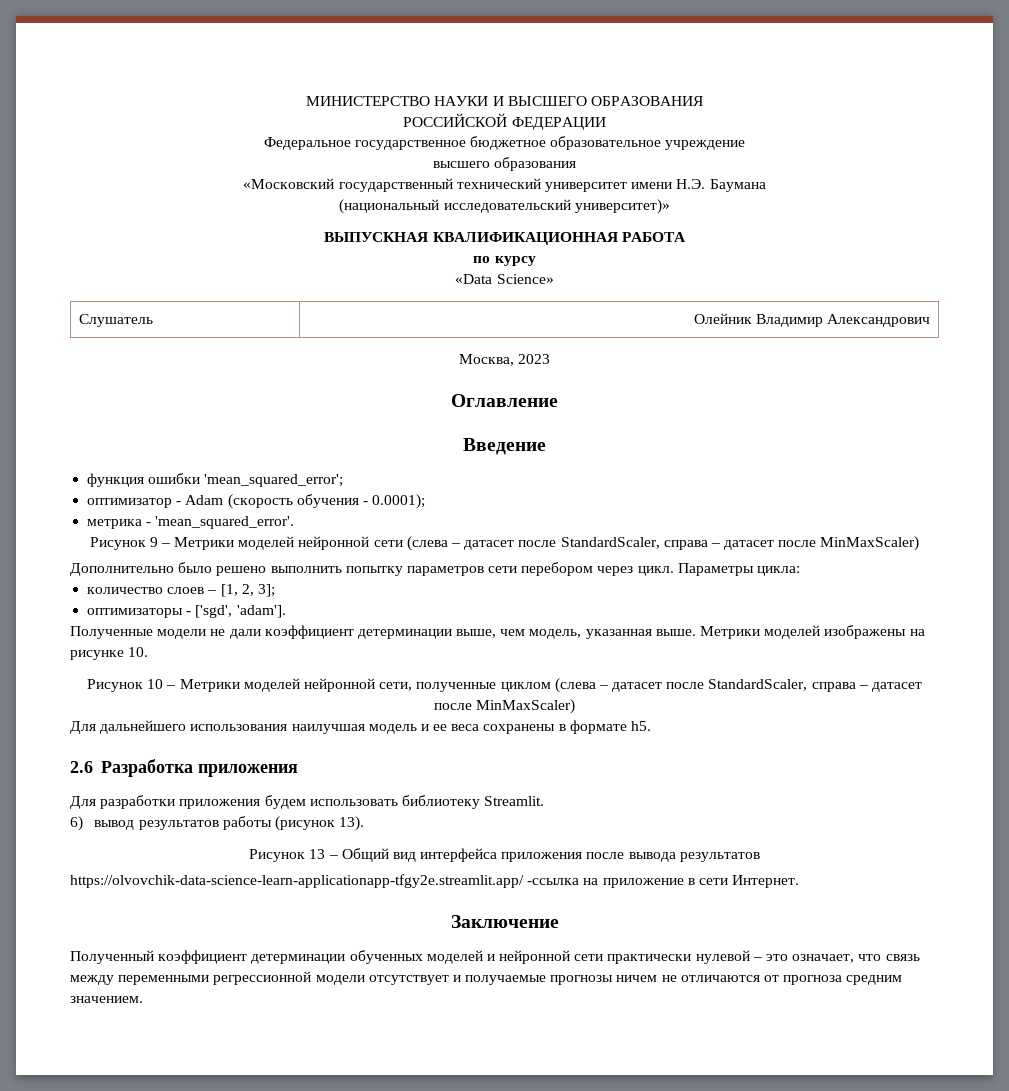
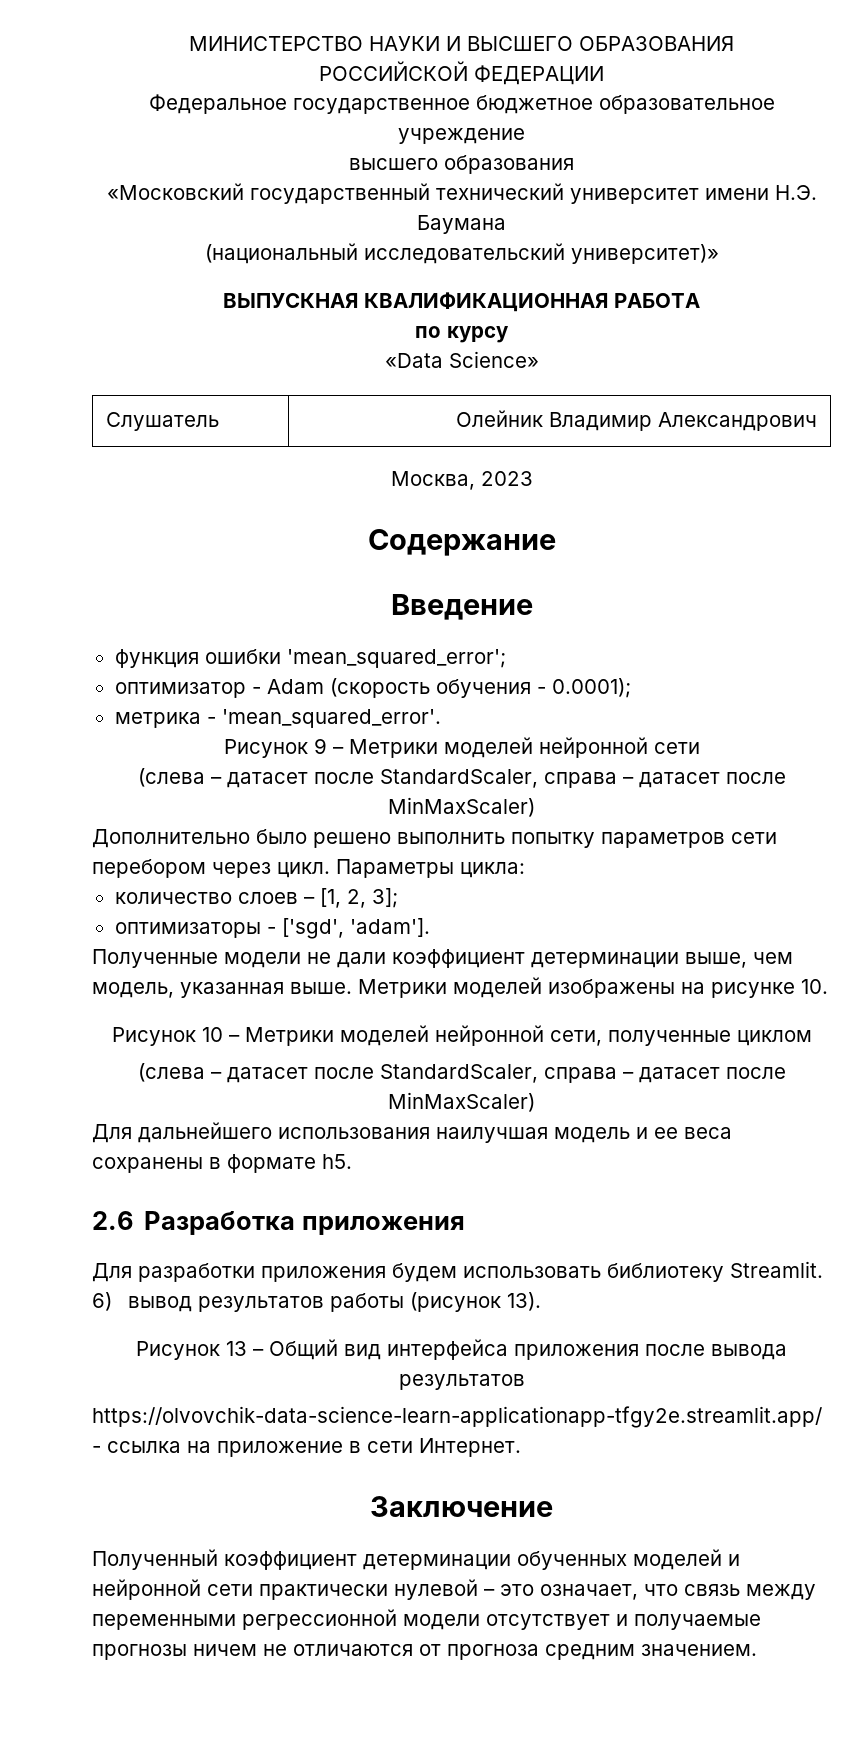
- Оглавление
+ Содержание
- Рисунок 9 – Метрики моделей нейронной сети (слева – датасет после StandardScaler, справа – датасет после MinMaxScaler)
+ Рисунок 9 – Метрики моделей нейронной сети
+ (слева – датасет после StandardScaler, справа – датасет после MinMaxScaler)
- Рисунок 10 – Метрики моделей нейронной сети, полученные циклом (слева – датасет после StandardScaler, справа – датасет после MinMaxScaler)
+ Рисунок 10 – Метрики моделей нейронной сети, полученные циклом
+ (слева – датасет после StandardScaler, справа – датасет после MinMaxScaler)
- https://olvovchik-data-science-learn-applicationapp-tfgy2e.streamlit.app/ -ссылка на приложение в сети Интернет.
+ https://olvovchik-data-science-learn-applicationapp-tfgy2e.streamlit.app/ - ссылка на приложение в сети Интернет.

